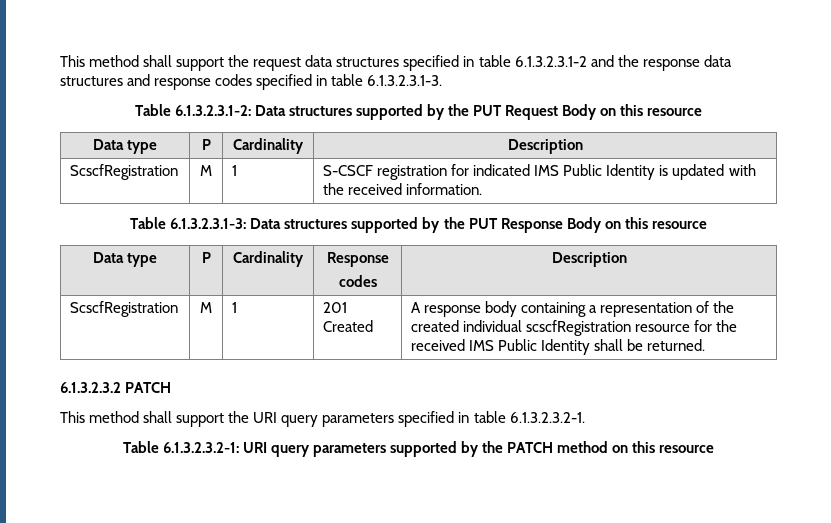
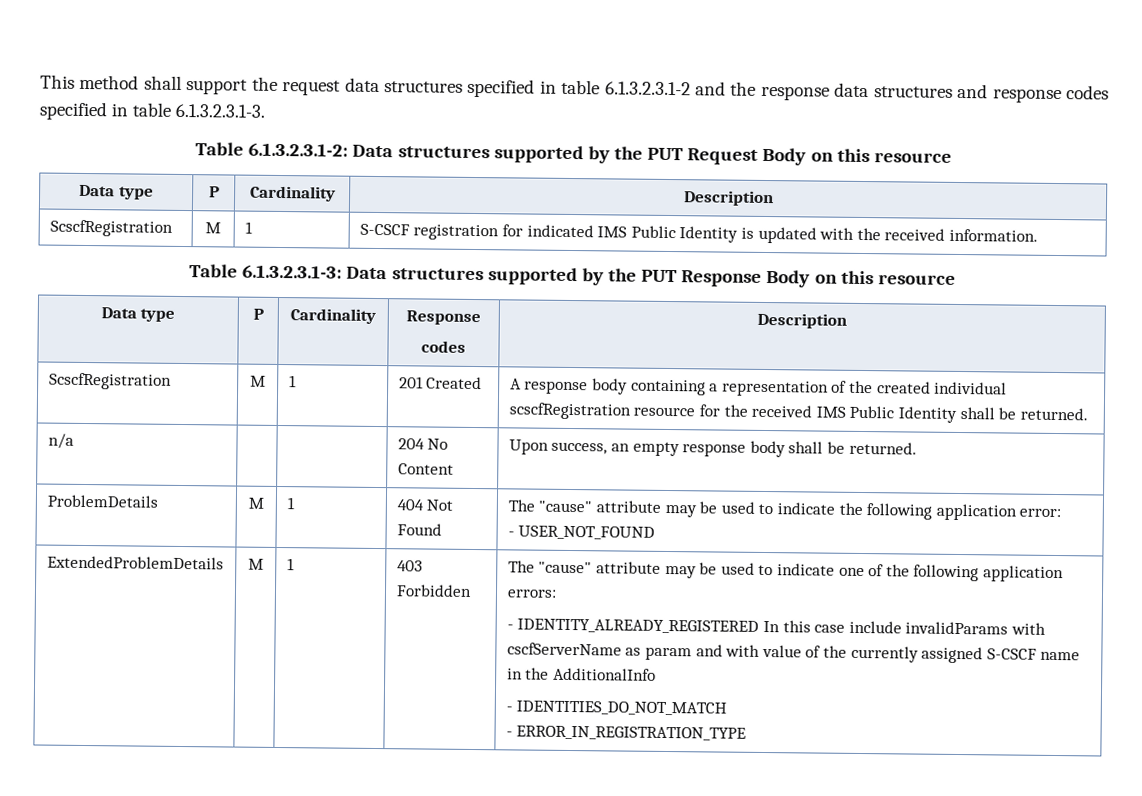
- 6.1.3.2.3.2 PATCH
- This method shall support the URI query parameters specified in table 6.1.3.2.3.2-1.
- Table 6.1.3.2.3.2-1: URI query parameters supported by the PATCH method on this resource
+ n/a | | | 204 No Content | Upon success, an empty response body shall be returned.
+ ProblemDetails | M | 1 | 404 Not Found | The "cause" attribute may be used to indicate the following application error:
+ - USER_NOT_FOUND
+ ExtendedProblemDetails | M | 1 | 403 Forbidden | The "cause" attribute may be used to indicate one of the following application errors:
+ - IDENTITY_ALREADY_REGISTERED In this case include invalidParams with cscfServerName as param and with value of the currently assigned S-CSCF name in the AdditionalInfo
+ - IDENTITIES_DO_NOT_MATCH
+ - ERROR_IN_REGISTRATION_TYPE

